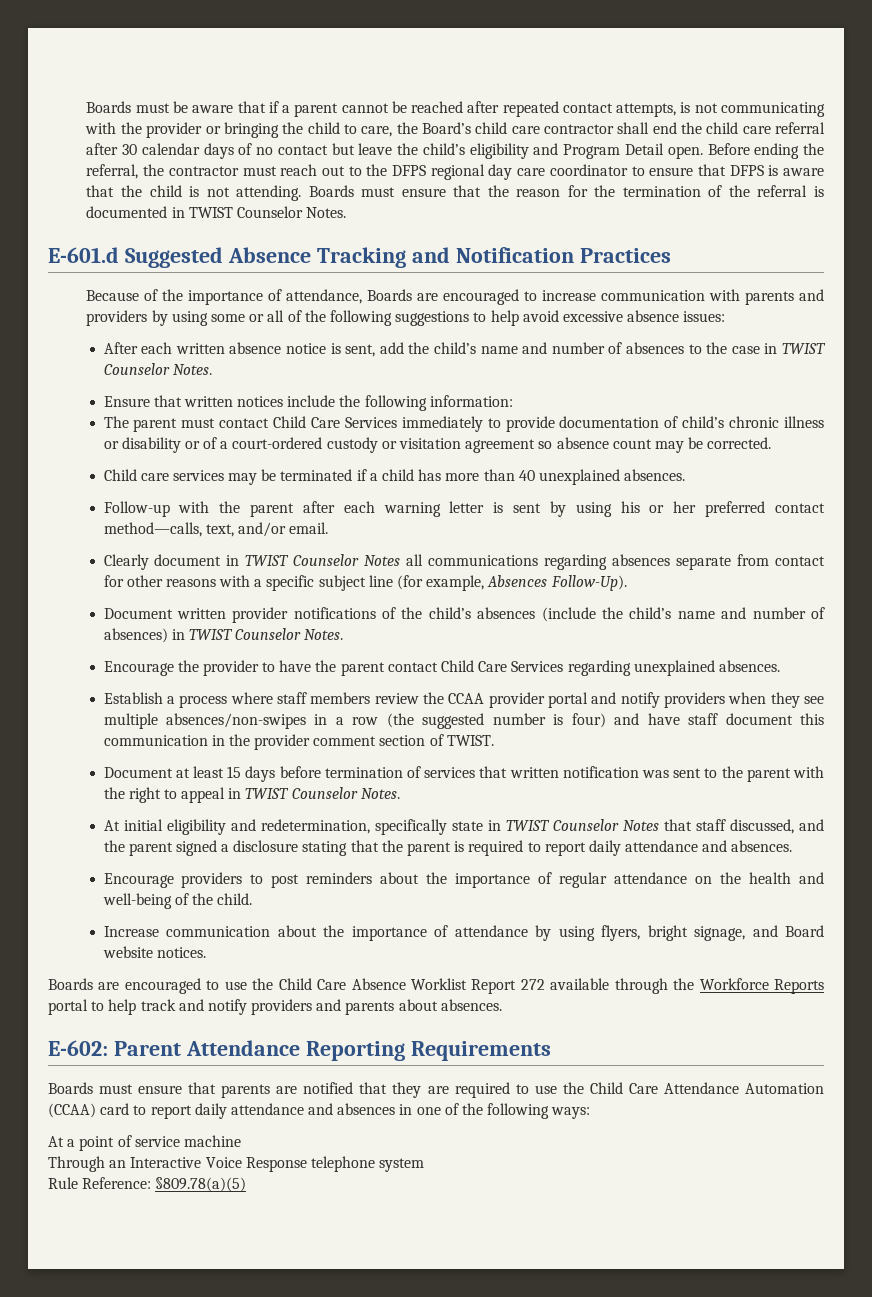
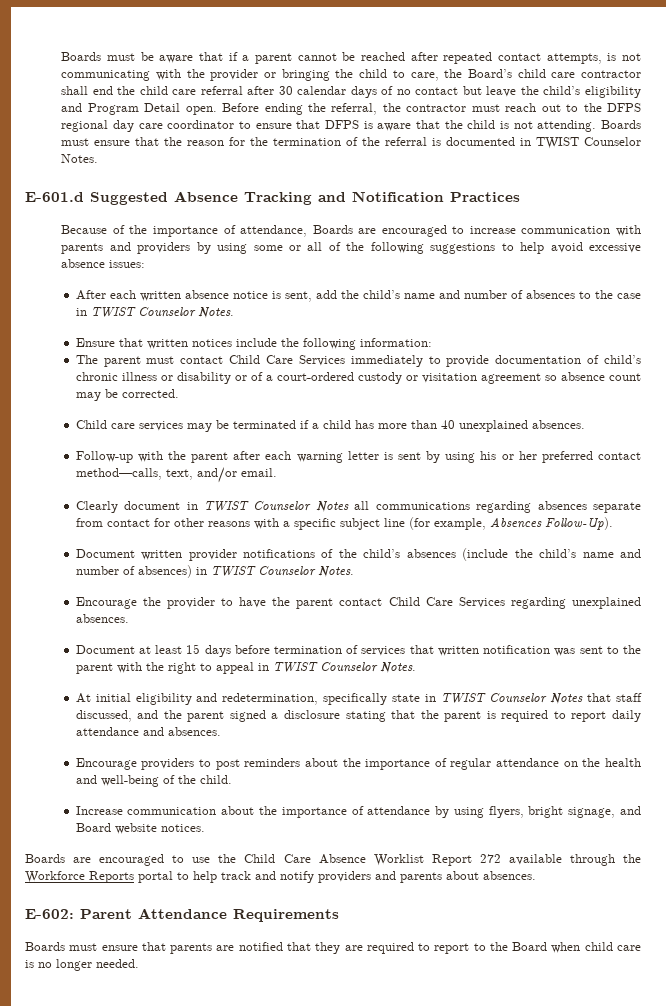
- Establish a process where staff members review the CCAA provider portal and notify providers when they see multiple absences/non-swipes in a row (the suggested number is four) and have staff document this communication in the provider comment section of TWIST.
- E-602: Parent Attendance Reporting Requirements
+ E-602: Parent Attendance Requirements
- Boards must ensure that parents are notified that they are required to use the Child Care Attendance Automation (CCAA) card to report daily attendance and absences in one of the following ways:
- At a point of service machine
- Through an Interactive Voice Response telephone system
- Rule Reference: §809.78(a)(5)
+ Boards must ensure that parents are notified that they are required to report to the Board when child care is no longer needed.

